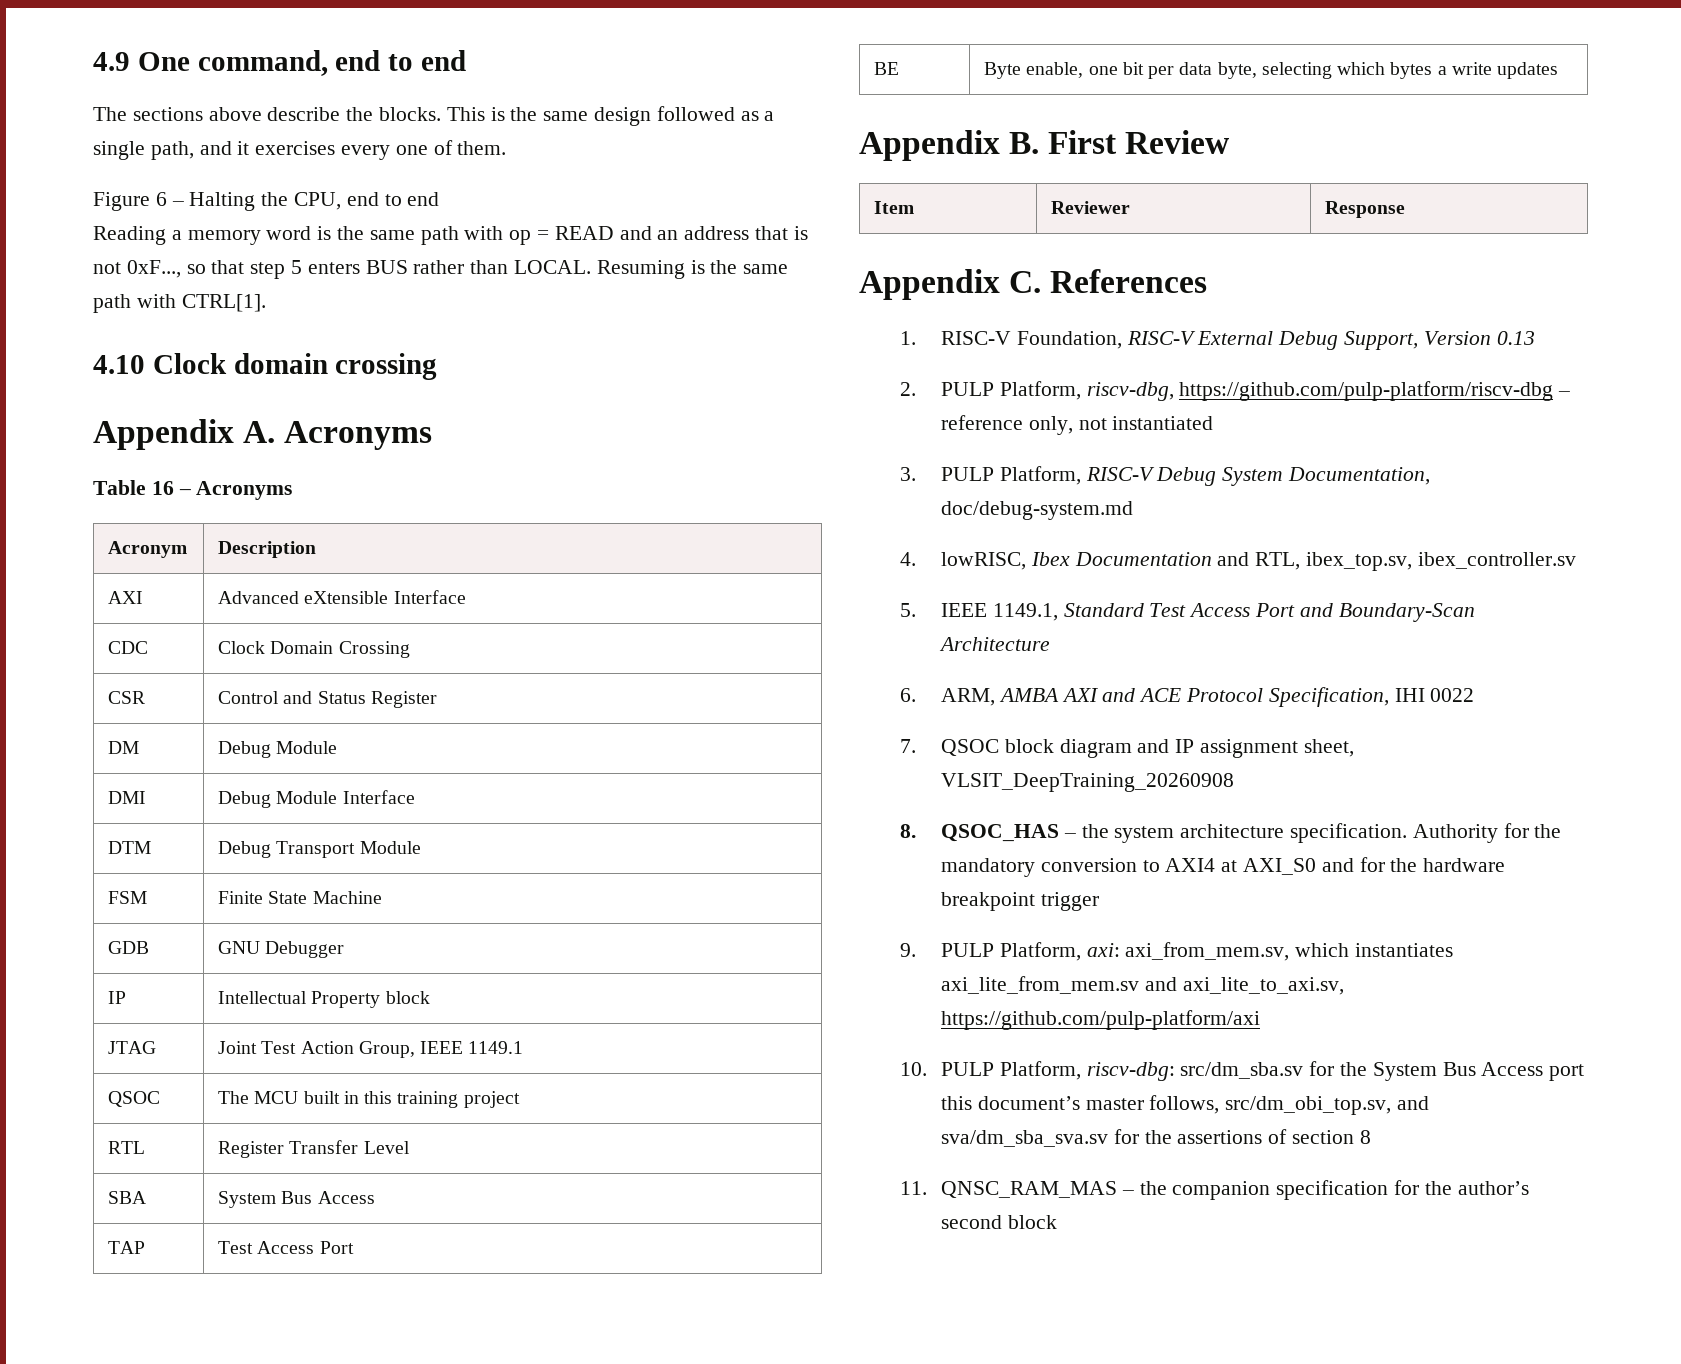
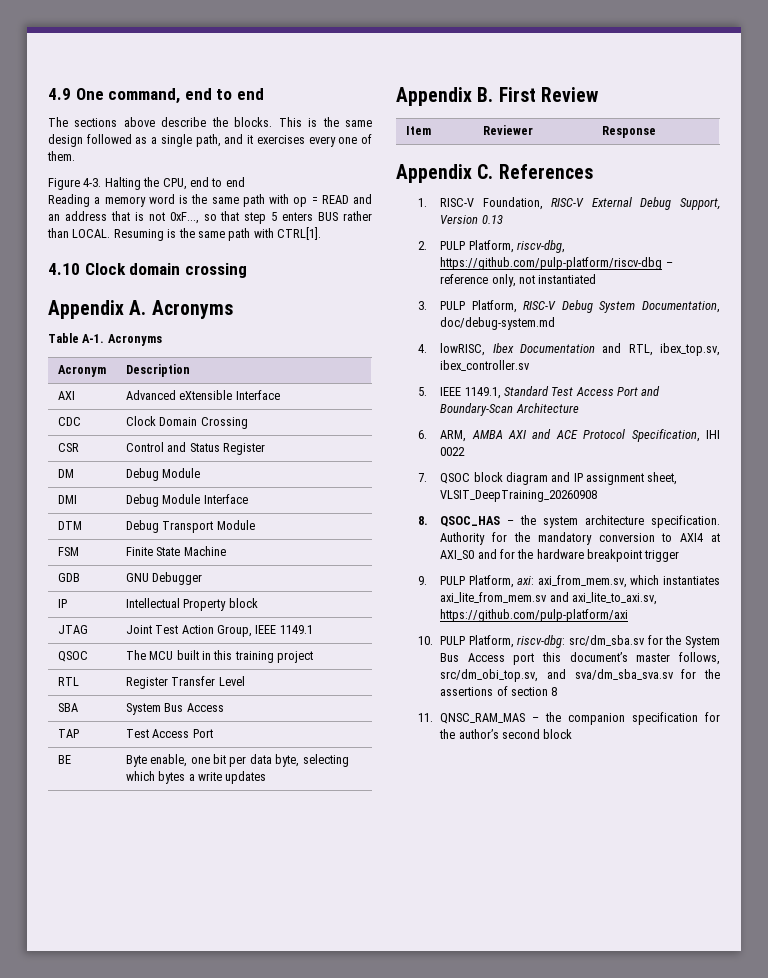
- Figure 6 – Halting the CPU, end to end
+ Figure 4-3. Halting the CPU, end to end
- Table 16 – Acronyms
+ Table A-1. Acronyms

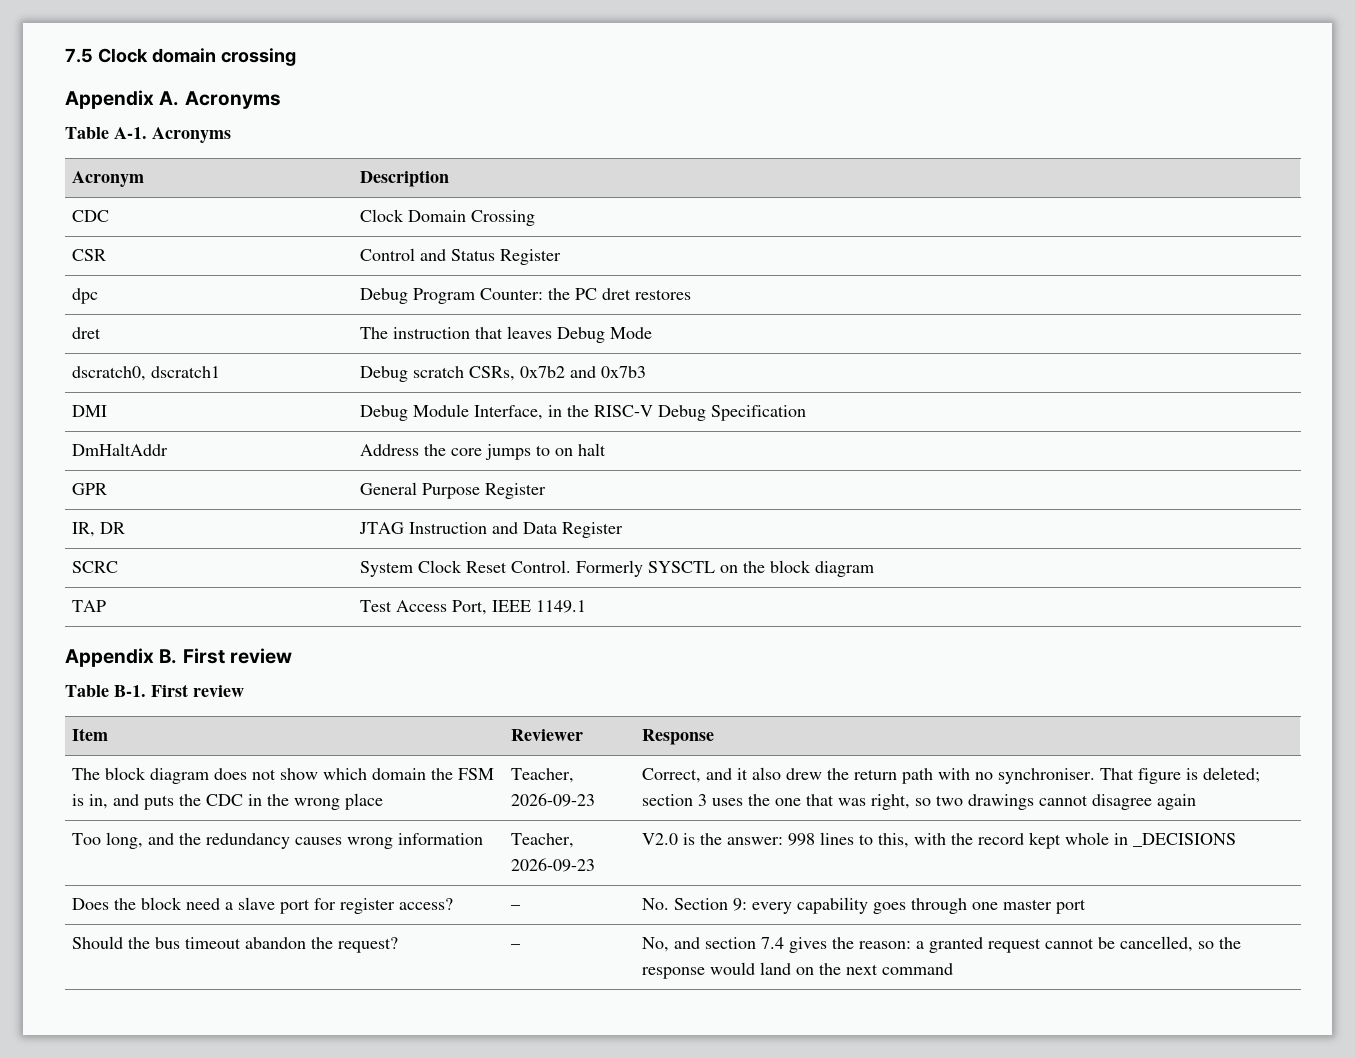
- 4.9 One command, end to end
- The sections above describe the blocks. This is the same design followed as a single path, and it exercises every one of them.
- Figure 4-3. Halting the CPU, end to end
- Reading a memory word is the same path with op = READ and an address that is not 0xF..., so that step 5 enters BUS rather than LOCAL. Resuming is the same path with CTRL[1].
- 4.10 Clock domain crossing
+ 7.5 Clock domain crossing
- AXI | Advanced eXtensible Interface
- DM | Debug Module
- DMI | Debug Module Interface
- DTM | Debug Transport Module
- FSM | Finite State Machine
- GDB | GNU Debugger
- IP | Intellectual Property block
- JTAG | Joint Test Action Group, IEEE 1149.1
- QSOC | The MCU built in this training project
- RTL | Register Transfer Level
- SBA | System Bus Access
- TAP | Test Access Port
- BE | Byte enable, one bit per data byte, selecting which bytes a write updates
- Appendix B. First Review
+ dpc | Debug Program Counter: the PC dret restores
+ dret | The instruction that leaves Debug Mode
+ dscratch0, dscratch1 | Debug scratch CSRs, 0x7b2 and 0x7b3
+ DMI | Debug Module Interface, in the RISC-V Debug Specification
+ DmHaltAddr | Address the core jumps to on halt
+ GPR | General Purpose Register
+ IR, DR | JTAG Instruction and Data Register
+ SCRC | System Clock Reset Control. Formerly SYSCTL on the block diagram
+ TAP | Test Access Port, IEEE 1149.1
+ Appendix B. First review
+ Table B-1. First review
  Item | Reviewer | Response
- Appendix C. References
- 1. RISC-V Foundation, RISC-V External Debug Support, Version 0.13
- 2. PULP Platform, riscv-dbg, https://github.com/pulp-platform/riscv-dbg – reference only, not instantiated
- 3. PULP Platform, RISC-V Debug System Documentation, doc/debug-system.md
- 4. lowRISC, Ibex Documentation and RTL, ibex_top.sv, ibex_controller.sv
- 5. IEEE 1149.1, Standard Test Access Port and Boundary-Scan Architecture
- 6. ARM, AMBA AXI and ACE Protocol Specification, IHI 0022
- 7. QSOC block diagram and IP assignment sheet, VLSIT_DeepTraining_20260908
- 8. QSOC_HAS – the system architecture specification. Authority for the mandatory conversion to AXI4 at AXI_S0 and for the hardware breakpoint trigger
- 9. PULP Platform, axi: axi_from_mem.sv, which instantiates axi_lite_from_mem.sv and axi_lite_to_axi.sv, https://github.com/pulp-platform/axi
- 10. PULP Platform, riscv-dbg: src/dm_sba.sv for the System Bus Access port this document’s master follows, src/dm_obi_top.sv, and sva/dm_sba_sva.sv for the assertions of section 8
- 11. QNSC_RAM_MAS – the companion specification for the author’s second block
+ The block diagram does not show which domain the FSM is in, and puts the CDC in the wrong place | Teacher, 2026-09-23 | Correct, and it also drew the return path with no synchroniser. That figure is deleted; section 3 uses the one that was right, so two drawings cannot disagree again
+ Too long, and the redundancy causes wrong information | Teacher, 2026-09-23 | V2.0 is the answer: 998 lines to this, with the record kept whole in _DECISIONS
+ Does the block need a slave port for register access? | – | No. Section 9: every capability goes through one master port
+ Should the bus timeout abandon the request? | – | No, and section 7.4 gives the reason: a granted request cannot be cancelled, so the response would land on the next command

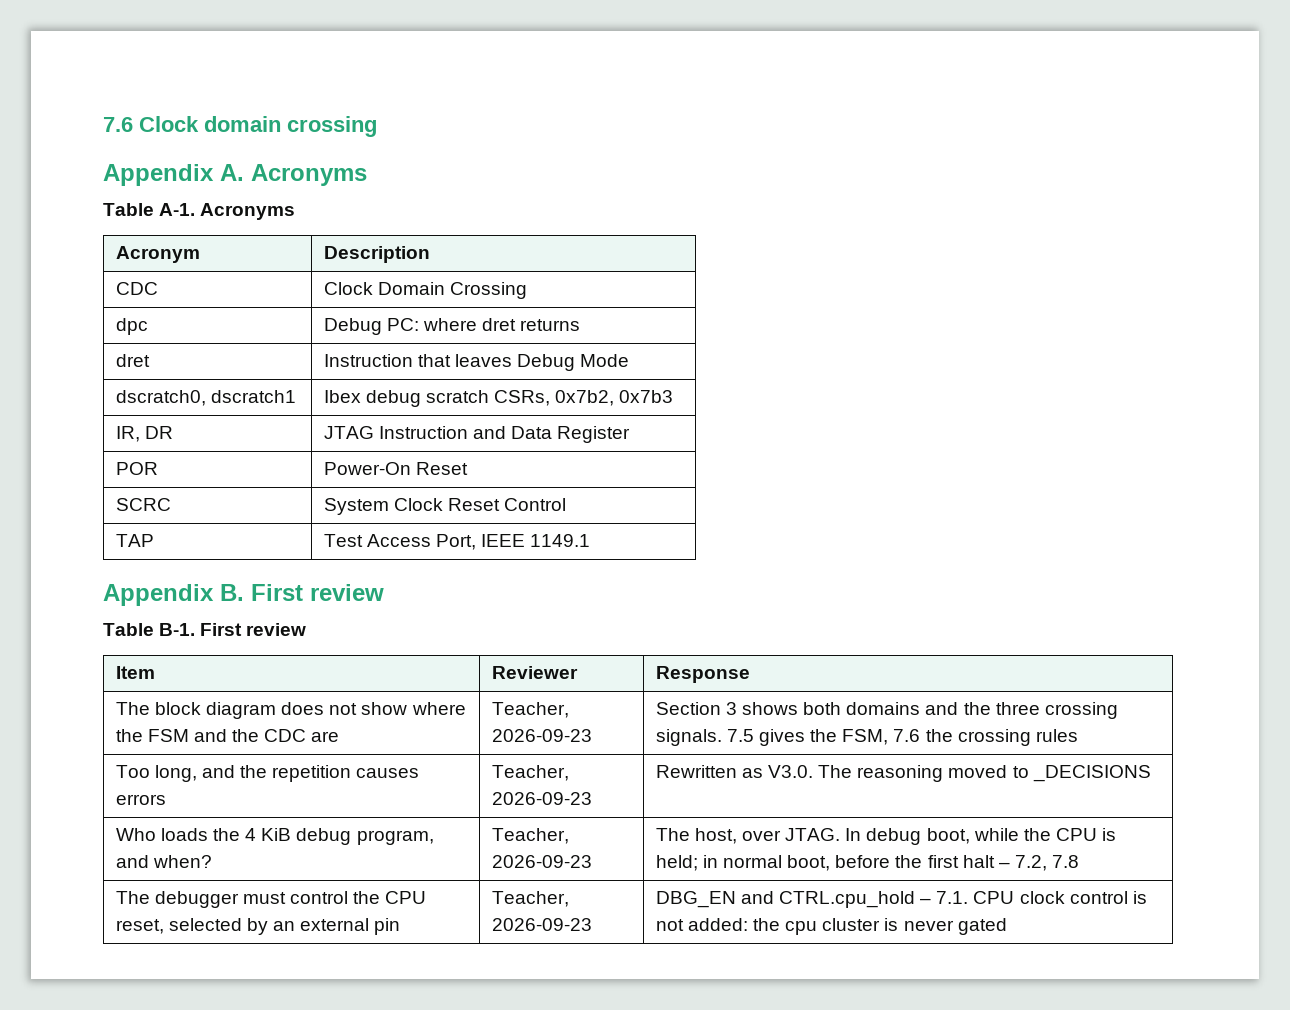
- 7.5 Clock domain crossing
+ 7.6 Clock domain crossing
- CSR | Control and Status Register
- dpc | Debug Program Counter: the PC dret restores
+ dpc | Debug PC: where dret returns
- dret | The instruction that leaves Debug Mode
+ dret | Instruction that leaves Debug Mode
- dscratch0, dscratch1 | Debug scratch CSRs, 0x7b2 and 0x7b3
- DMI | Debug Module Interface, in the RISC-V Debug Specification
- DmHaltAddr | Address the core jumps to on halt
- GPR | General Purpose Register
+ dscratch0, dscratch1 | Ibex debug scratch CSRs, 0x7b2, 0x7b3
+ POR | Power-On Reset
- SCRC | System Clock Reset Control. Formerly SYSCTL on the block diagram
+ SCRC | System Clock Reset Control
- The block diagram does not show which domain the FSM is in, and puts the CDC in the wrong place | Teacher, 2026-09-23 | Correct, and it also drew the return path with no synchroniser. That figure is deleted; section 3 uses the one that was right, so two drawings cannot disagree again
- Too long, and the redundancy causes wrong information | Teacher, 2026-09-23 | V2.0 is the answer: 998 lines to this, with the record kept whole in _DECISIONS
- Does the block need a slave port for register access? | – | No. Section 9: every capability goes through one master port
- Should the bus timeout abandon the request? | – | No, and section 7.4 gives the reason: a granted request cannot be cancelled, so the response would land on the next command
+ The block diagram does not show where the FSM and the CDC are | Teacher, 2026-09-23 | Section 3 shows both domains and the three crossing signals. 7.5 gives the FSM, 7.6 the crossing rules
+ Too long, and the repetition causes errors | Teacher, 2026-09-23 | Rewritten as V3.0. The reasoning moved to _DECISIONS
+ Who loads the 4 KiB debug program, and when? | Teacher, 2026-09-23 | The host, over JTAG. In debug boot, while the CPU is held; in normal boot, before the first halt – 7.2, 7.8
+ The debugger must control the CPU reset, selected by an external pin | Teacher, 2026-09-23 | DBG_EN and CTRL.cpu_hold – 7.1. CPU clock control is not added: the cpu cluster is never gated

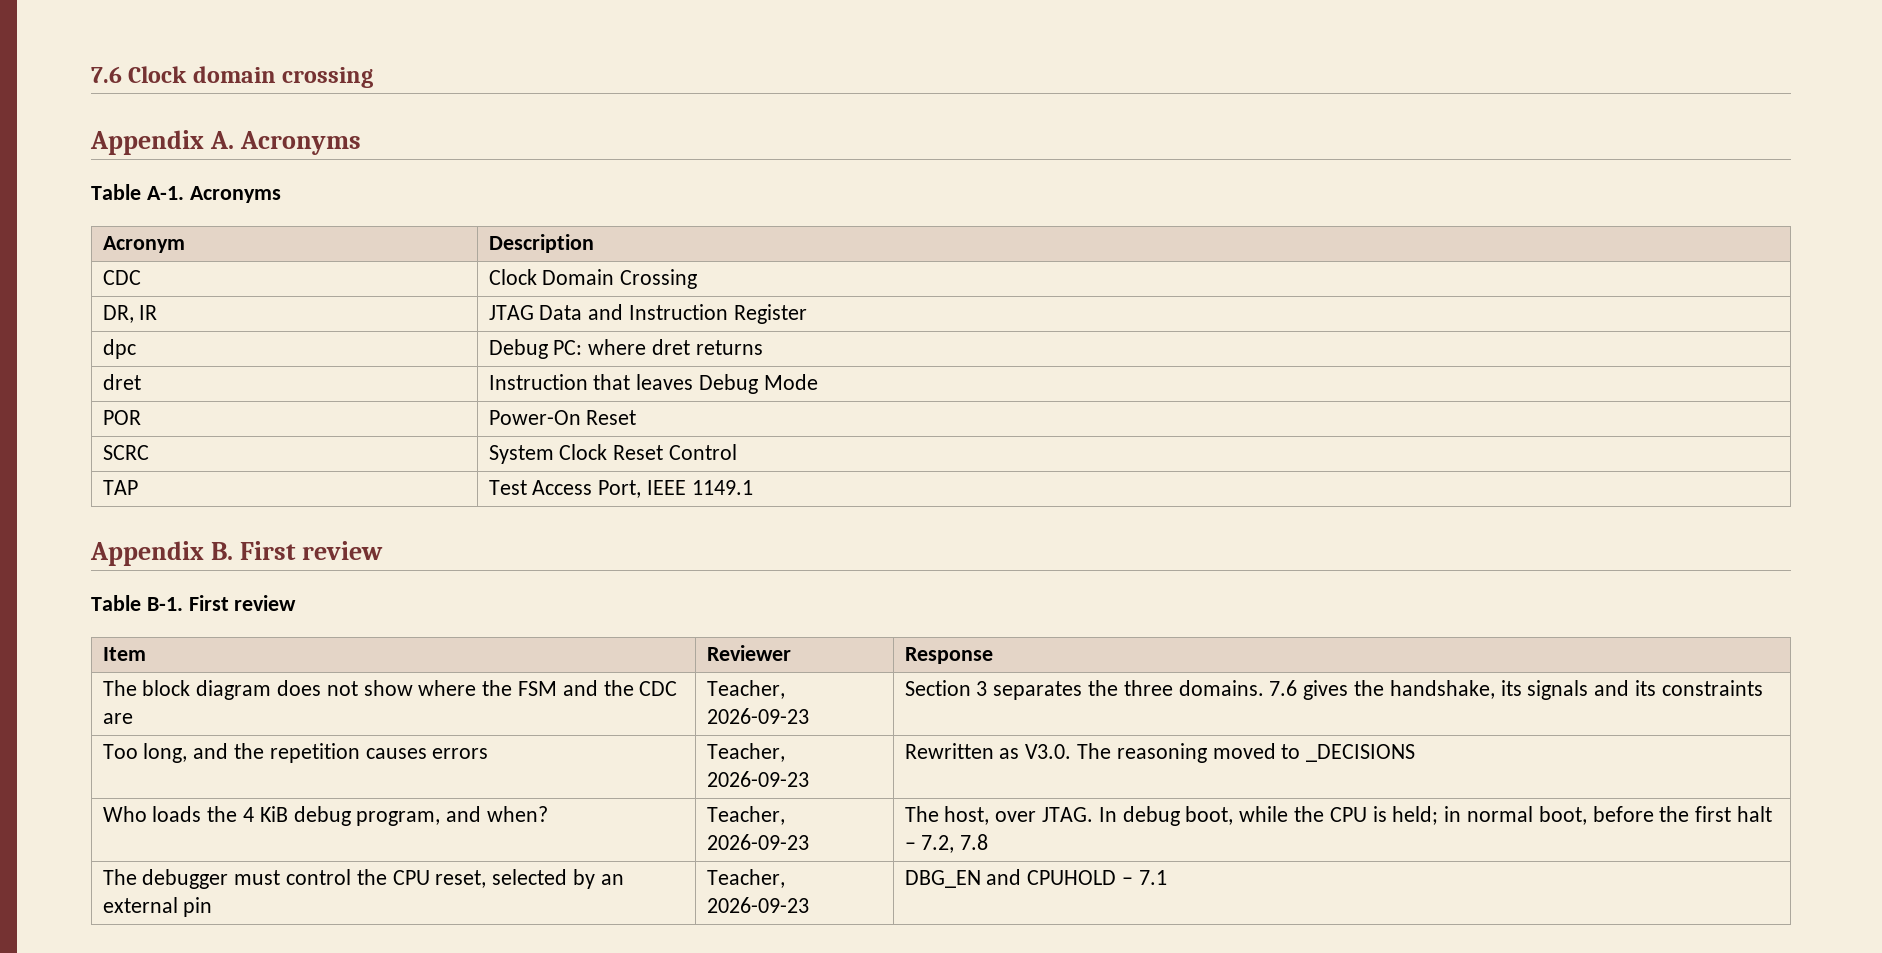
+ DR, IR | JTAG Data and Instruction Register
- dscratch0, dscratch1 | Ibex debug scratch CSRs, 0x7b2, 0x7b3
- IR, DR | JTAG Instruction and Data Register
- The block diagram does not show where the FSM and the CDC are | Teacher, 2026-09-23 | Section 3 shows both domains and the three crossing signals. 7.5 gives the FSM, 7.6 the crossing rules
+ The block diagram does not show where the FSM and the CDC are | Teacher, 2026-09-23 | Section 3 separates the three domains. 7.6 gives the handshake, its signals and its constraints
- The debugger must control the CPU reset, selected by an external pin | Teacher, 2026-09-23 | DBG_EN and CTRL.cpu_hold – 7.1. CPU clock control is not added: the cpu cluster is never gated
+ The debugger must control the CPU reset, selected by an external pin | Teacher, 2026-09-23 | DBG_EN and CPUHOLD – 7.1

